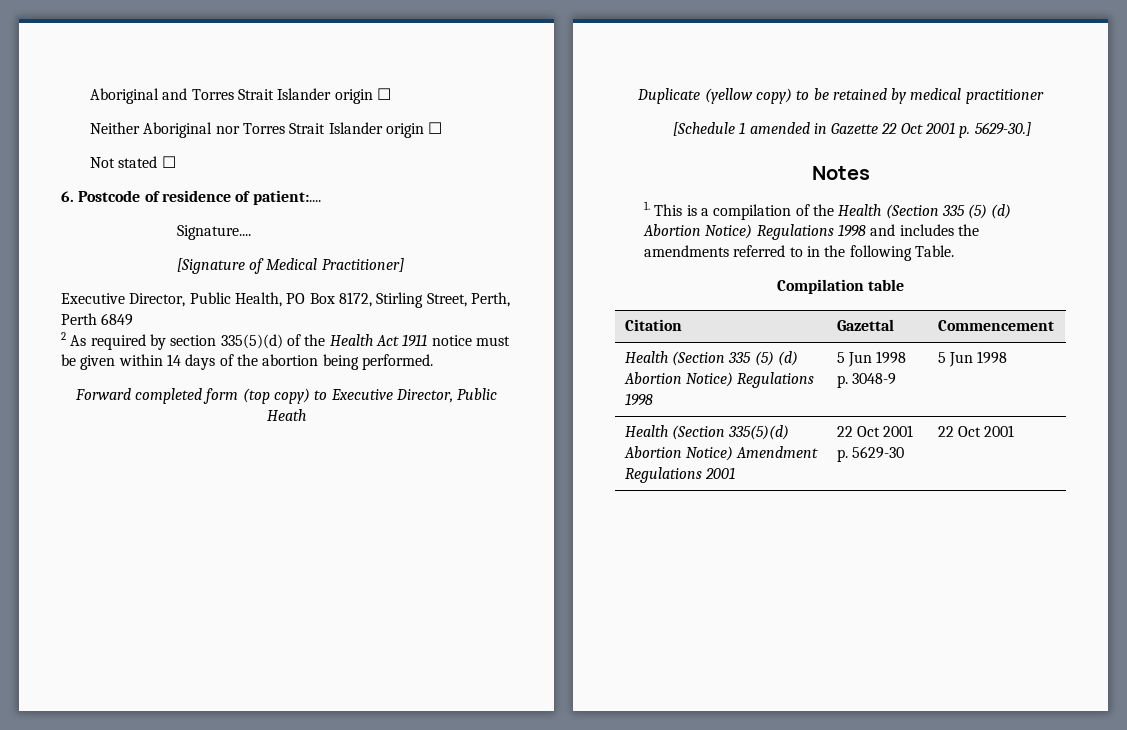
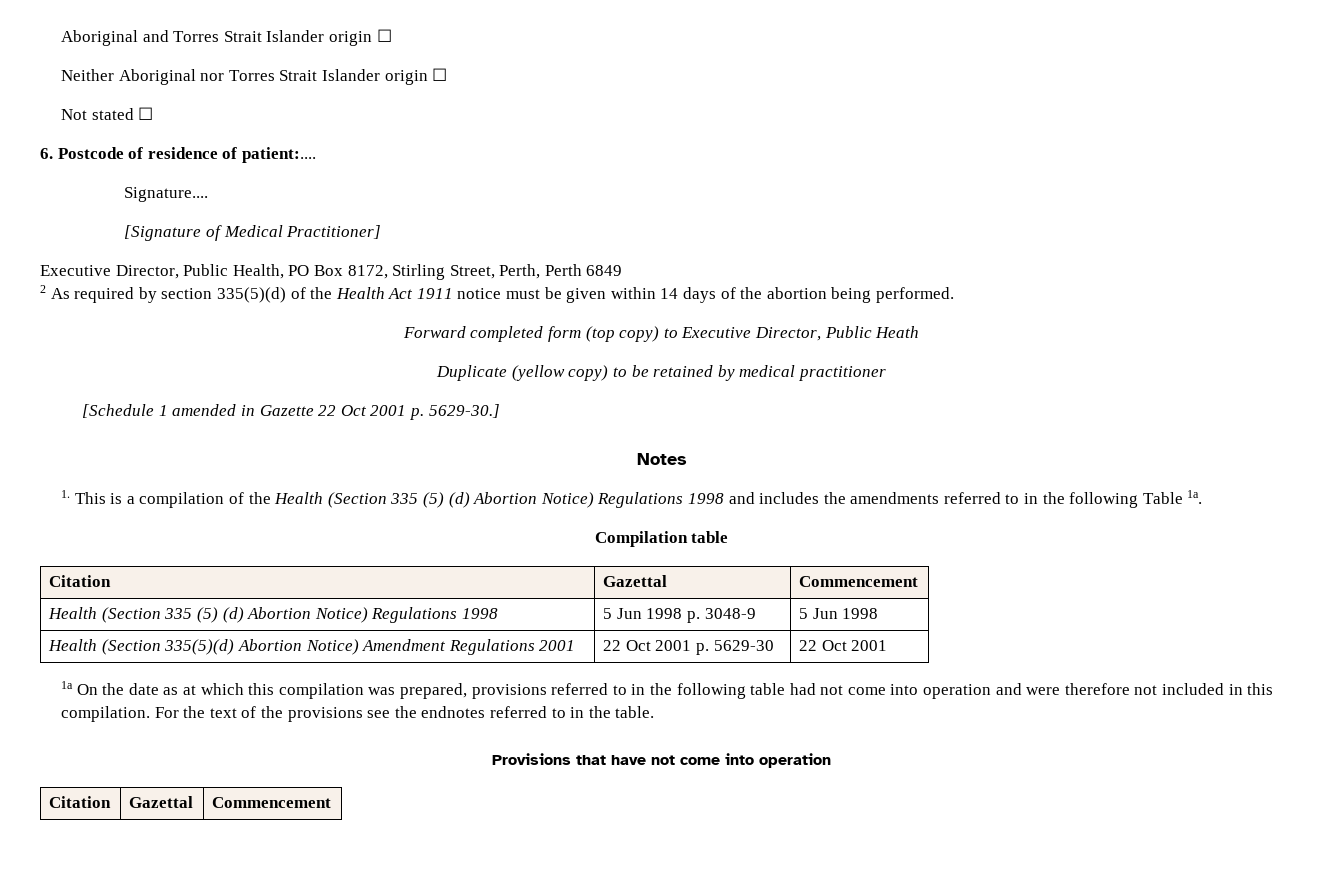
- 1. This is a compilation of the Health (Section 335 (5) (d) Abortion Notice) Regulations 1998 and includes the amendments referred to in the following Table.
+ 1. This is a compilation of the Health (Section 335 (5) (d) Abortion Notice) Regulations 1998 and includes the amendments referred to in the following Table 1a.
+ 1a On the date as at which this compilation was prepared, provisions referred to in the following table had not come into operation and were therefore not included in this compilation. For the text of the provisions see the endnotes referred to in the table.
+ Provisions that have not come into operation
+ Citation | Gazettal | Commencement

